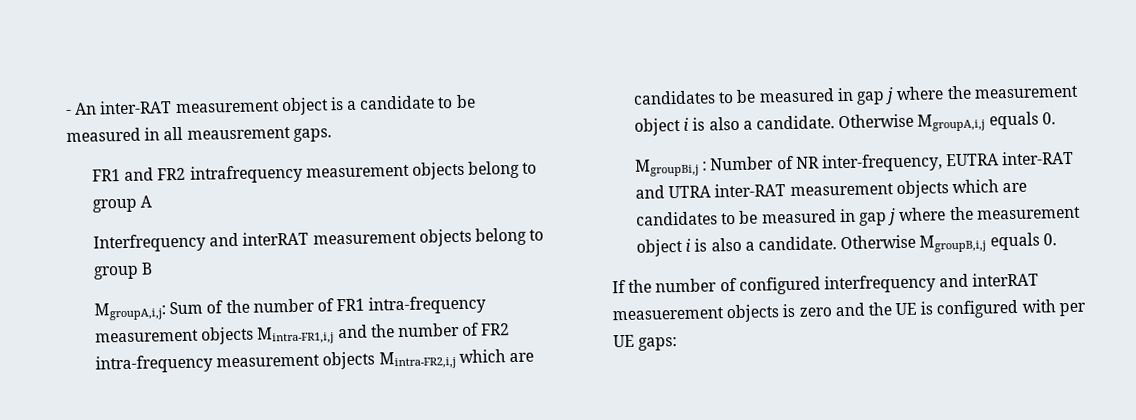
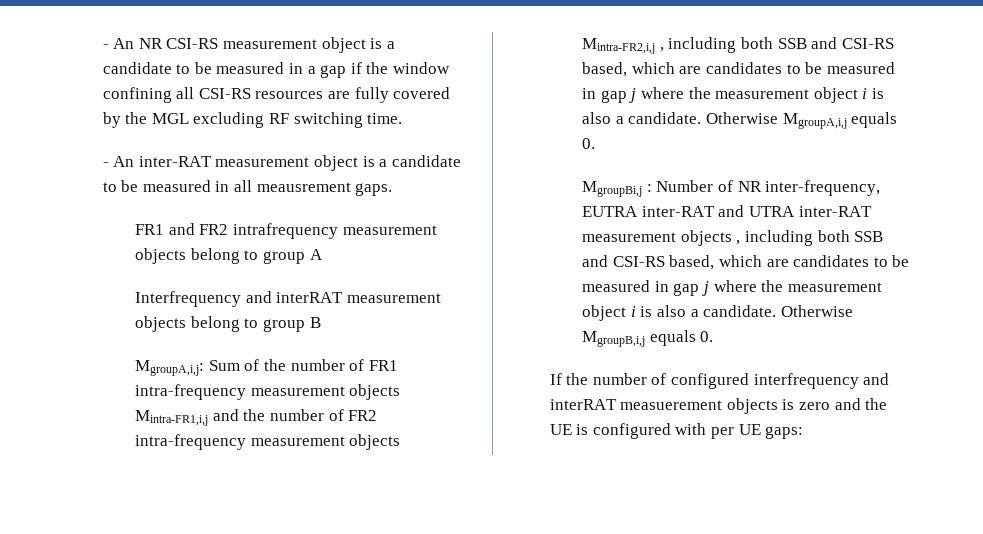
+ - An NR CSI-RS measurement object is a candidate to be measured in a gap if the window confining all CSI-RS resources are fully covered by the MGL excluding RF switching time.
- MgroupA,i,j: Sum of the number of FR1 intra-frequency measurement objects Mintra-FR1,i,j and the number of FR2 intra-frequency measurement objects Mintra-FR2,i,j which are candidates to be measured in gap j where the measurement object i is also a candidate.
+ MgroupA,i,j: Sum of the number of FR1 intra-frequency measurement objects Mintra-FR1,i,j and the number of FR2 intra-frequency measurement objects Mintra-FR2,i,j , including both SSB and CSI-RS based, which are candidates to be measured in gap j where the measurement object i is also a candidate.
- MgroupBi,j : Number of NR inter-frequency, EUTRA inter-RAT and UTRA inter-RAT measurement objects which are candidates to be measured in gap j where the measurement object i is also a candidate.
+ MgroupBi,j : Number of NR inter-frequency, EUTRA inter-RAT and UTRA inter-RAT measurement objects , including both SSB and CSI-RS based, which are candidates to be measured in gap j where the measurement object i is also a candidate.

